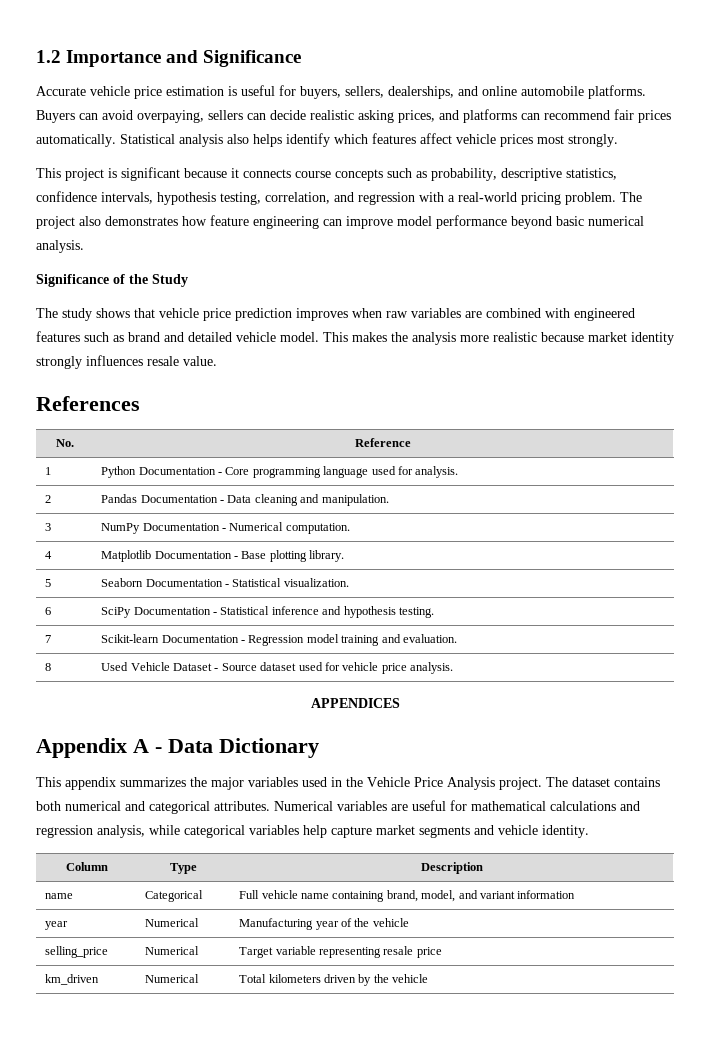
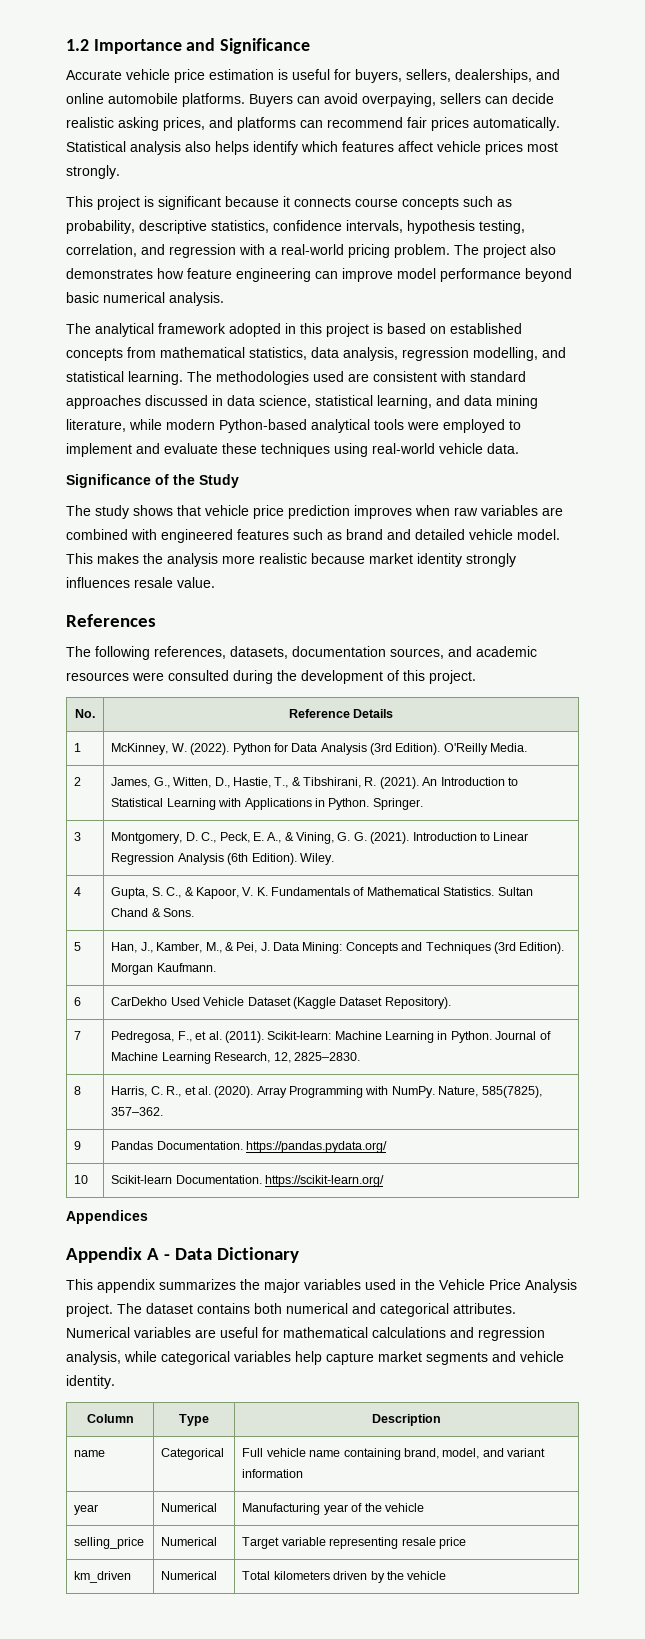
+ The analytical framework adopted in this project is based on established concepts from mathematical statistics, data analysis, regression modelling, and statistical learning. The methodologies used are consistent with standard approaches discussed in data science, statistical learning, and data mining literature, while modern Python-based analytical tools were employed to implement and evaluate these techniques using real-world vehicle data.
+ The following references, datasets, documentation sources, and academic resources were consulted during the development of this project.
- No. | Reference
+ No. | Reference Details
- 1 | Python Documentation - Core programming language used for analysis.
- 2 | Pandas Documentation - Data cleaning and manipulation.
- 3 | NumPy Documentation - Numerical computation.
- 4 | Matplotlib Documentation - Base plotting library.
- 5 | Seaborn Documentation - Statistical visualization.
- 6 | SciPy Documentation - Statistical inference and hypothesis testing.
- 7 | Scikit-learn Documentation - Regression model training and evaluation.
- 8 | Used Vehicle Dataset - Source dataset used for vehicle price analysis.
- APPENDICES
+ 1 | McKinney, W. (2022). Python for Data Analysis (3rd Edition). O'Reilly Media.
+ 2 | James, G., Witten, D., Hastie, T., & Tibshirani, R. (2021). An Introduction to Statistical Learning with Applications in Python. Springer.
+ 3 | Montgomery, D. C., Peck, E. A., & Vining, G. G. (2021). Introduction to Linear Regression Analysis (6th Edition). Wiley.
+ 4 | Gupta, S. C., & Kapoor, V. K. Fundamentals of Mathematical Statistics. Sultan Chand & Sons.
+ 5 | Han, J., Kamber, M., & Pei, J. Data Mining: Concepts and Techniques (3rd Edition). Morgan Kaufmann.
+ 6 | CarDekho Used Vehicle Dataset (Kaggle Dataset Repository).
+ 7 | Pedregosa, F., et al. (2011). Scikit-learn: Machine Learning in Python. Journal of Machine Learning Research, 12, 2825–2830.
+ 8 | Harris, C. R., et al. (2020). Array Programming with NumPy. Nature, 585(7825), 357–362.
+ 9 | Pandas Documentation. https://pandas.pydata.org/
+ 10 | Scikit-learn Documentation. https://scikit-learn.org/
+ Appendices

